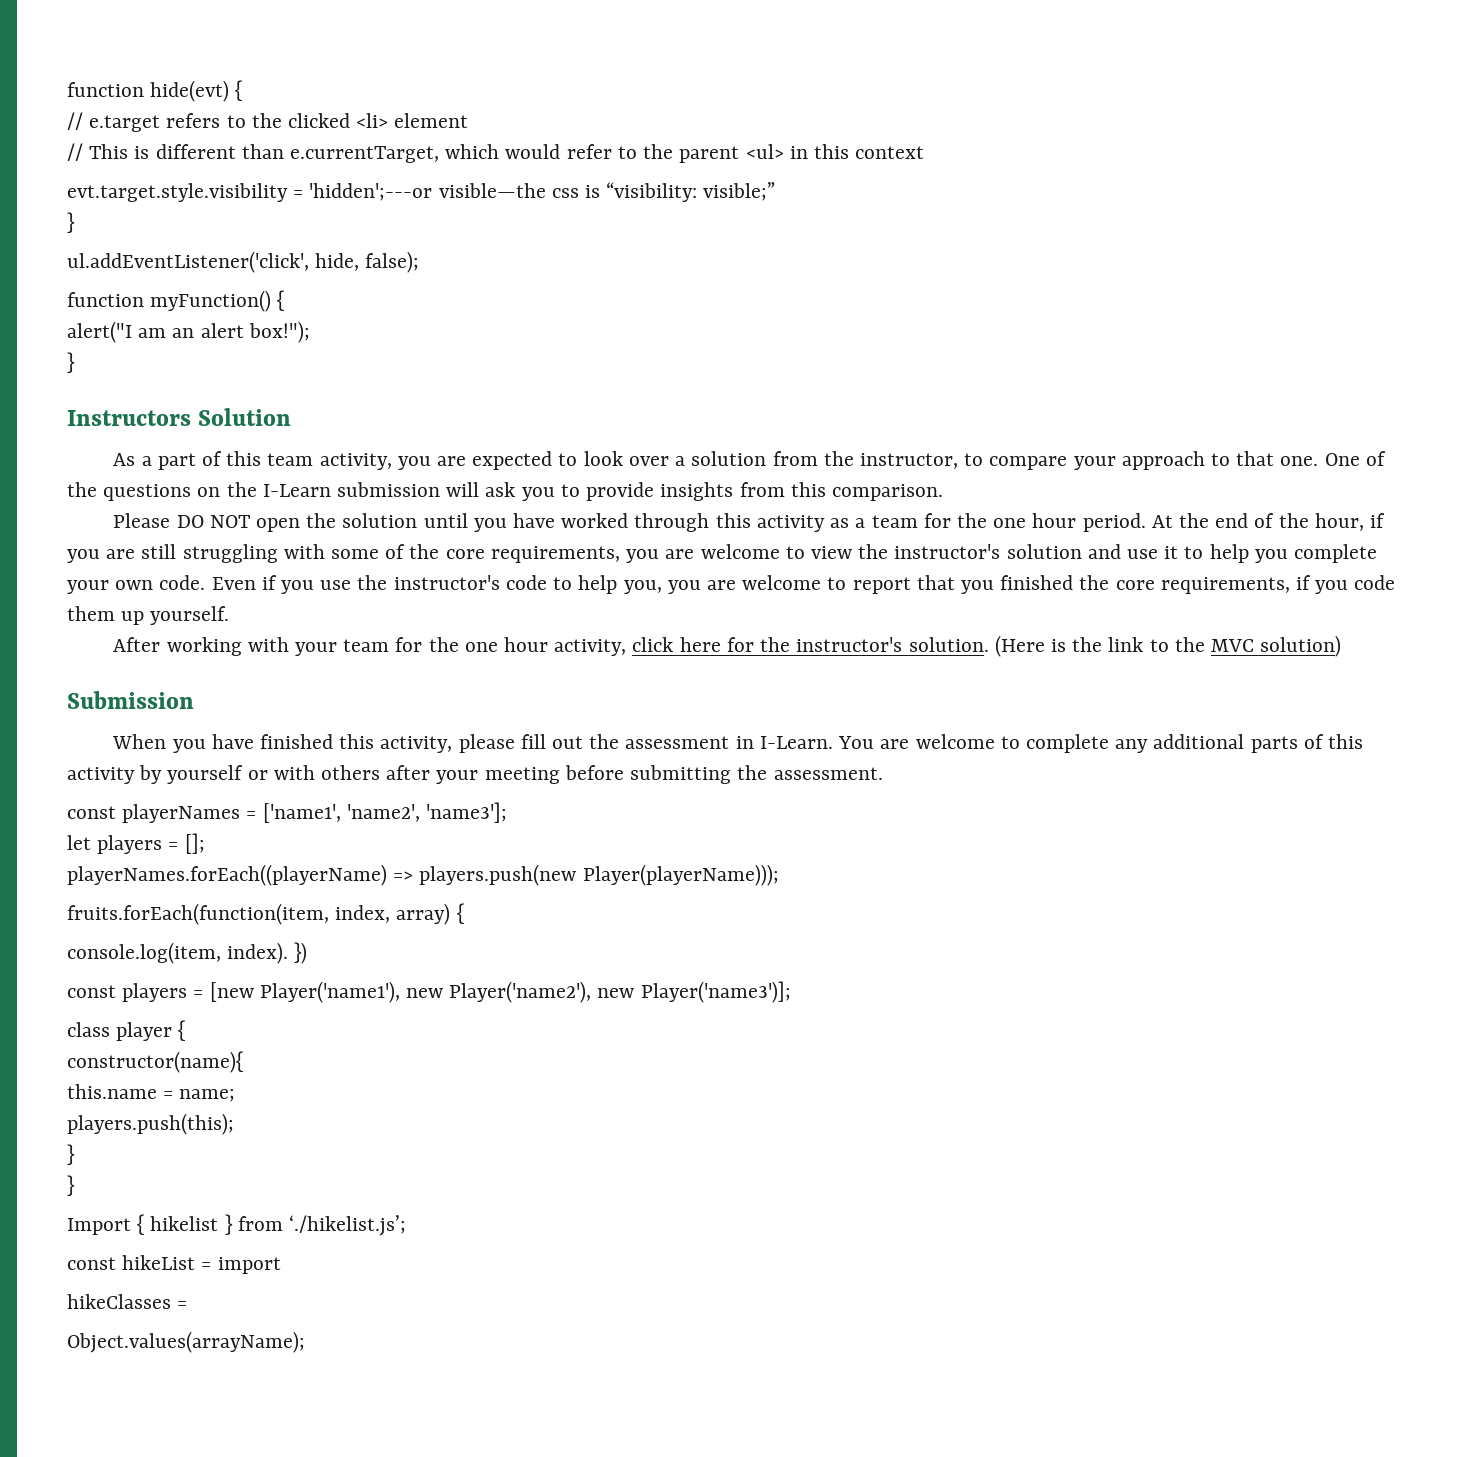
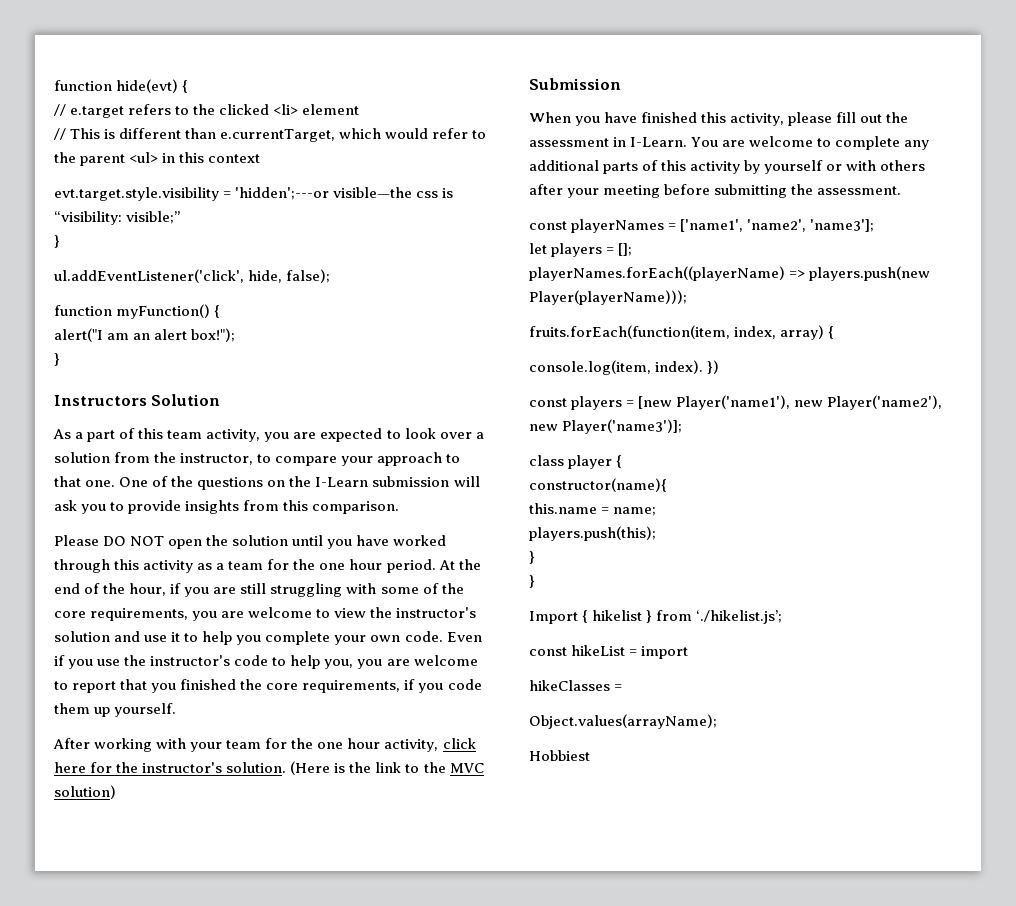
+ Hobbiest

